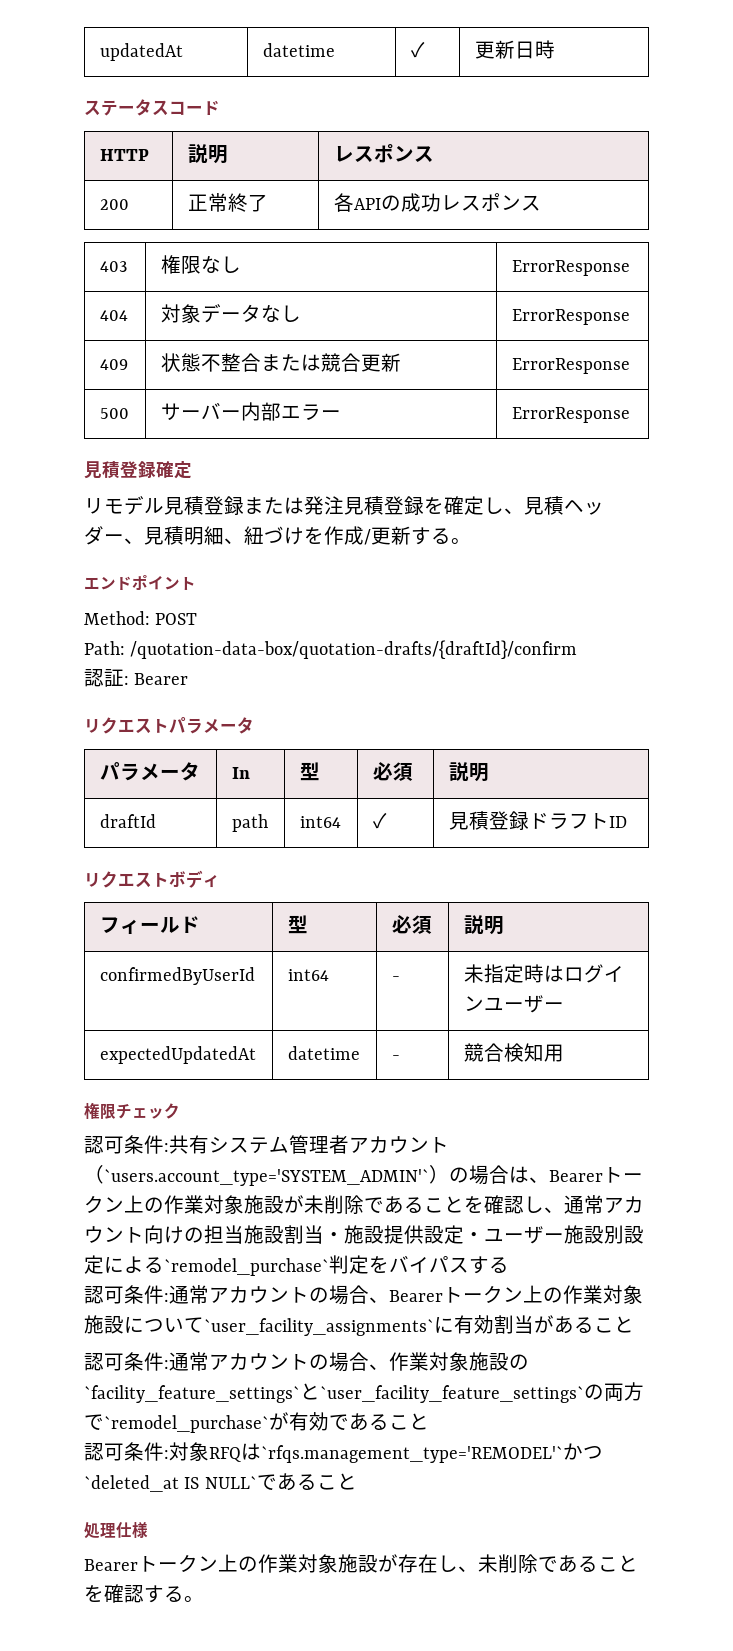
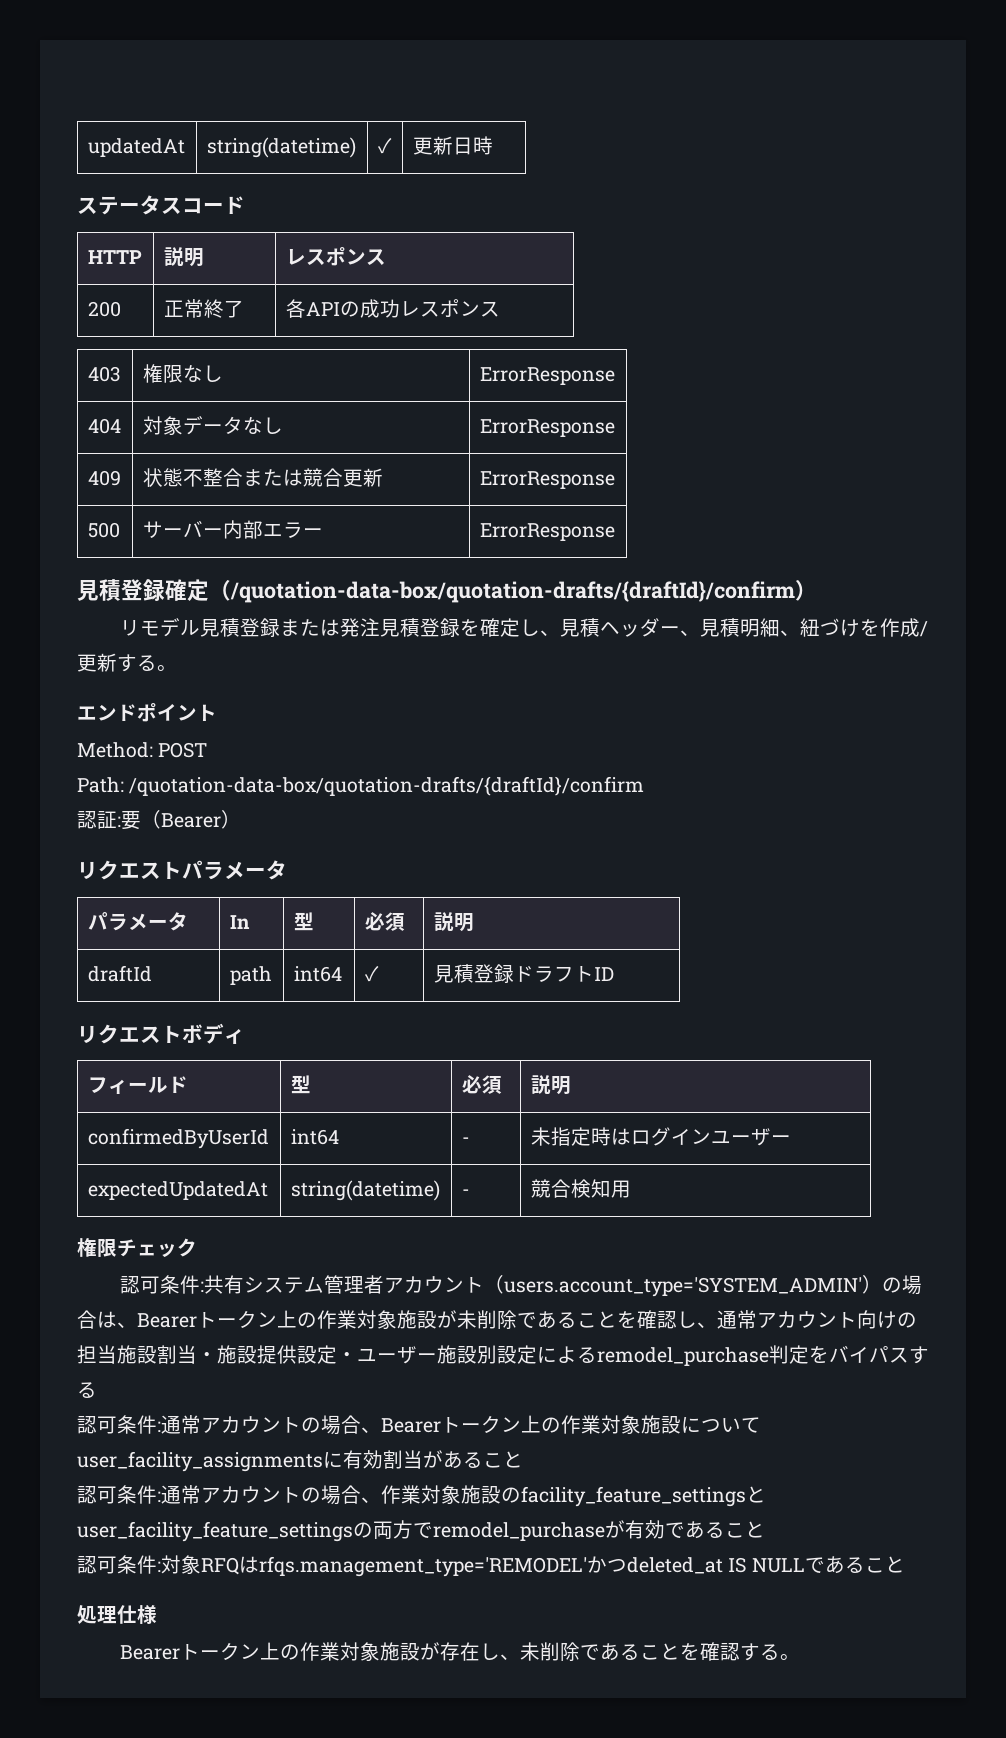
- updatedAt | datetime | ✓ | 更新日時
+ updatedAt | string(datetime) | ✓ | 更新日時
- 見積登録確定
+ 見積登録確定（/quotation-data-box/quotation-drafts/{draftId}/confirm）
- 認証: Bearer
+ 認証:要（Bearer）
- expectedUpdatedAt | datetime | - | 競合検知用
+ expectedUpdatedAt | string(datetime) | - | 競合検知用
- 認可条件:共有システム管理者アカウント（`users.account_type='SYSTEM_ADMIN'`）の場合は、Bearerトークン上の作業対象施設が未削除であることを確認し、通常アカウント向けの担当施設割当・施設提供設定・ユーザー施設別設定による`remodel_purchase`判定をバイパスする
+ 認可条件:共有システム管理者アカウント（users.account_type='SYSTEM_ADMIN'）の場合は、Bearerトークン上の作業対象施設が未削除であることを確認し、通常アカウント向けの担当施設割当・施設提供設定・ユーザー施設別設定によるremodel_purchase判定をバイパスする
- 認可条件:通常アカウントの場合、Bearerトークン上の作業対象施設について`user_facility_assignments`に有効割当があること
+ 認可条件:通常アカウントの場合、Bearerトークン上の作業対象施設についてuser_facility_assignmentsに有効割当があること
- 認可条件:通常アカウントの場合、作業対象施設の`facility_feature_settings`と`user_facility_feature_settings`の両方で`remodel_purchase`が有効であること
+ 認可条件:通常アカウントの場合、作業対象施設のfacility_feature_settingsとuser_facility_feature_settingsの両方でremodel_purchaseが有効であること
- 認可条件:対象RFQは`rfqs.management_type='REMODEL'`かつ`deleted_at IS NULL`であること
+ 認可条件:対象RFQはrfqs.management_type='REMODEL'かつdeleted_at IS NULLであること

